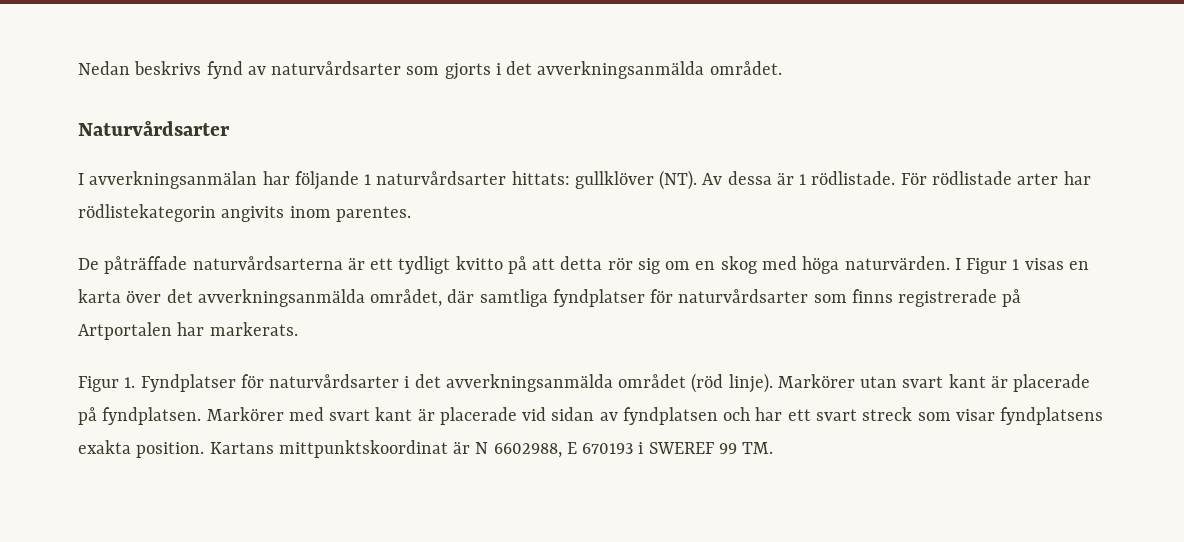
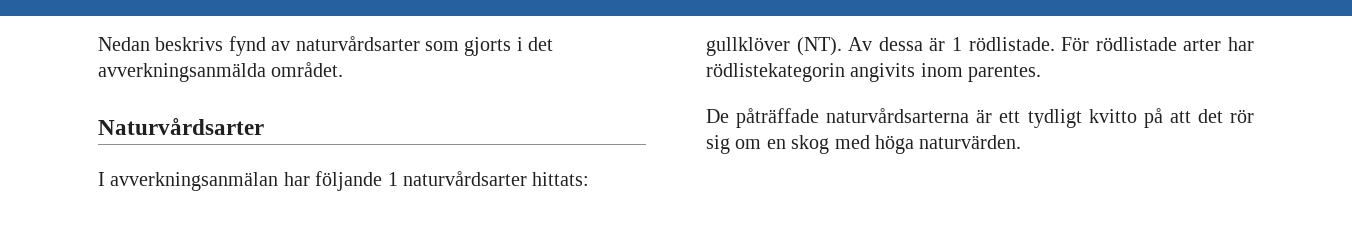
- De påträffade naturvårdsarterna är ett tydligt kvitto på att detta rör sig om en skog med höga naturvärden. I Figur 1 visas en karta över det avverkningsanmälda området, där samtliga fyndplatser för naturvårdsarter som finns registrerade på Artportalen har markerats.
- Figur 1. Fyndplatser för naturvårdsarter i det avverkningsanmälda området (röd linje). Markörer utan svart kant är placerade på fyndplatsen. Markörer med svart kant är placerade vid sidan av fyndplatsen och har ett svart streck som visar fyndplatsens exakta position. Kartans mittpunktskoordinat är N 6602988, E 670193 i SWEREF 99 TM.
+ De påträffade naturvårdsarterna är ett tydligt kvitto på att det rör sig om en skog med höga naturvärden.

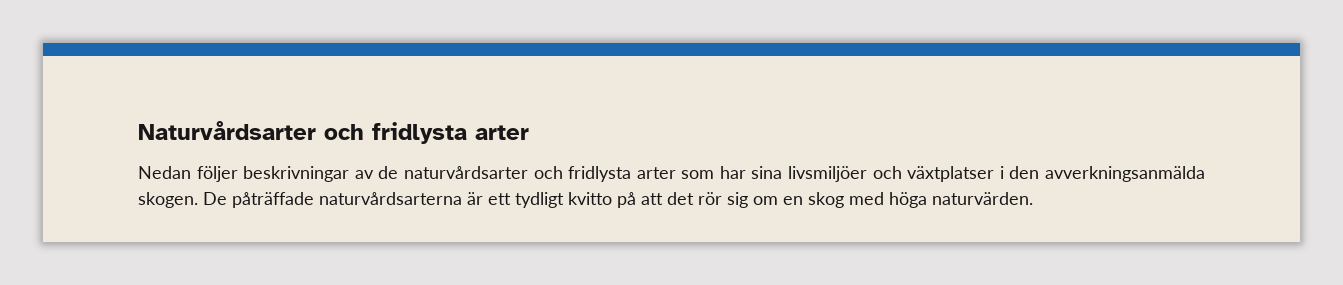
- Nedan beskrivs fynd av naturvårdsarter som gjorts i det avverkningsanmälda området.
- Naturvårdsarter
- I avverkningsanmälan har följande 1 naturvårdsarter hittats: gullklöver (NT). Av dessa är 1 rödlistade. För rödlistade arter har rödlistekategorin angivits inom parentes.
- De påträffade naturvårdsarterna är ett tydligt kvitto på att det rör sig om en skog med höga naturvärden.
+ Naturvårdsarter och fridlysta arter
+ Nedan följer beskrivningar av de naturvårdsarter och fridlysta arter som har sina livsmiljöer och växtplatser i den avverkningsanmälda skogen. De påträffade naturvårdsarterna är ett tydligt kvitto på att det rör sig om en skog med höga naturvärden.

